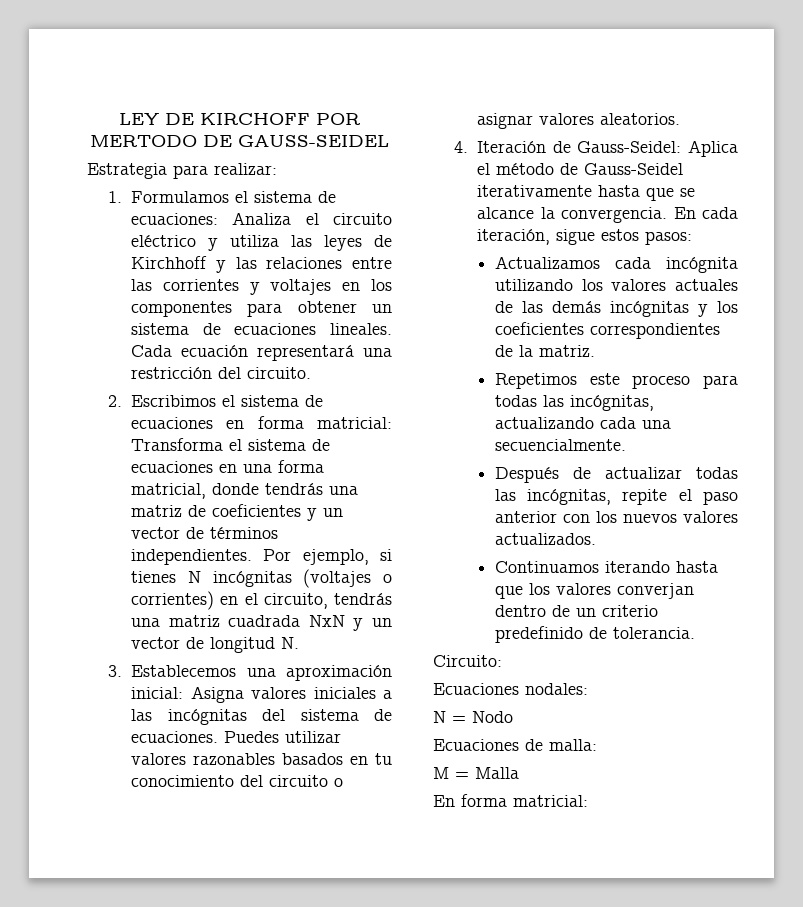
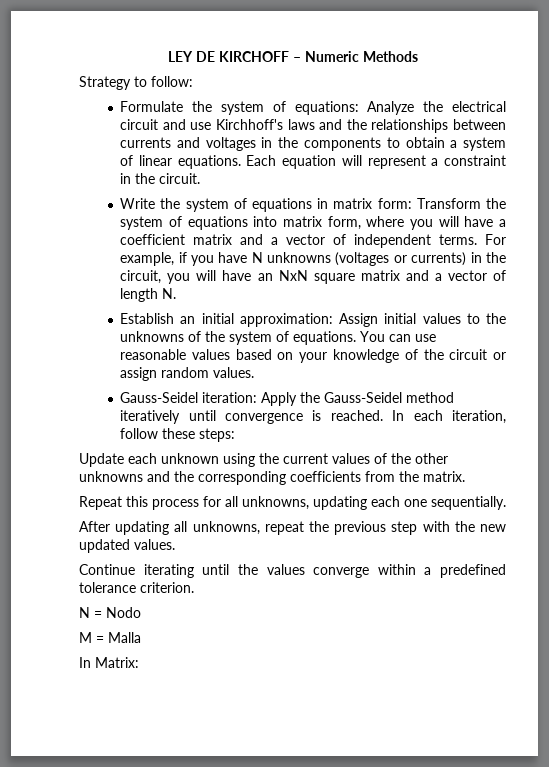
- LEY DE KIRCHOFF POR MERTODO DE GAUSS-SEIDEL
- Estrategia para realizar:
- 1. Formulamos el sistema de ecuaciones: Analiza el circuito eléctrico y utiliza las leyes de Kirchhoff y las relaciones entre las corrientes y voltajes en los componentes para obtener un sistema de ecuaciones lineales. Cada ecuación representará una restricción del circuito.
- 2. Escribimos el sistema de ecuaciones en forma matricial: Transforma el sistema de ecuaciones en una forma matricial, donde tendrás una matriz de coeficientes y un vector de términos independientes. Por ejemplo, si tienes N incógnitas (voltajes o corrientes) en el circuito, tendrás una matriz cuadrada NxN y un vector de longitud N.
- 3. Establecemos una aproximación inicial: Asigna valores iniciales a las incógnitas del sistema de ecuaciones. Puedes utilizar valores razonables basados en tu conocimiento del circuito o asignar valores aleatorios.
- 4. Iteración de Gauss-Seidel: Aplica el método de Gauss-Seidel iterativamente hasta que se alcance la convergencia. En cada iteración, sigue estos pasos:
- Actualizamos cada incógnita utilizando los valores actuales de las demás incógnitas y los coeficientes correspondientes de la matriz.
- Repetimos este proceso para todas las incógnitas, actualizando cada una secuencialmente.
- Después de actualizar todas las incógnitas, repite el paso anterior con los nuevos valores actualizados.
- Continuamos iterando hasta que los valores converjan dentro de un criterio predefinido de tolerancia.
- Circuito:
- Ecuaciones nodales:
+ LEY DE KIRCHOFF – Numeric Methods
+ Strategy to follow:
+ Formulate the system of equations: Analyze the electrical circuit and use Kirchhoff's laws and the relationships between currents and voltages in the components to obtain a system of linear equations. Each equation will represent a constraint in the circuit.
+ Write the system of equations in matrix form: Transform the system of equations into matrix form, where you will have a coefficient matrix and a vector of independent terms. For example, if you have N unknowns (voltages or currents) in the circuit, you will have an NxN square matrix and a vector of length N.
+ Establish an initial approximation: Assign initial values to the unknowns of the system of equations. You can use reasonable values based on your knowledge of the circuit or assign random values.
+ Gauss-Seidel iteration: Apply the Gauss-Seidel method iteratively until convergence is reached. In each iteration, follow these steps:
+ Update each unknown using the current values of the other unknowns and the corresponding coefficients from the matrix.
+ Repeat this process for all unknowns, updating each one sequentially.
+ After updating all unknowns, repeat the previous step with the new updated values.
+ Continue iterating until the values converge within a predefined tolerance criterion.
- Ecuaciones de malla:
- En forma matricial:
+ In Matrix:

